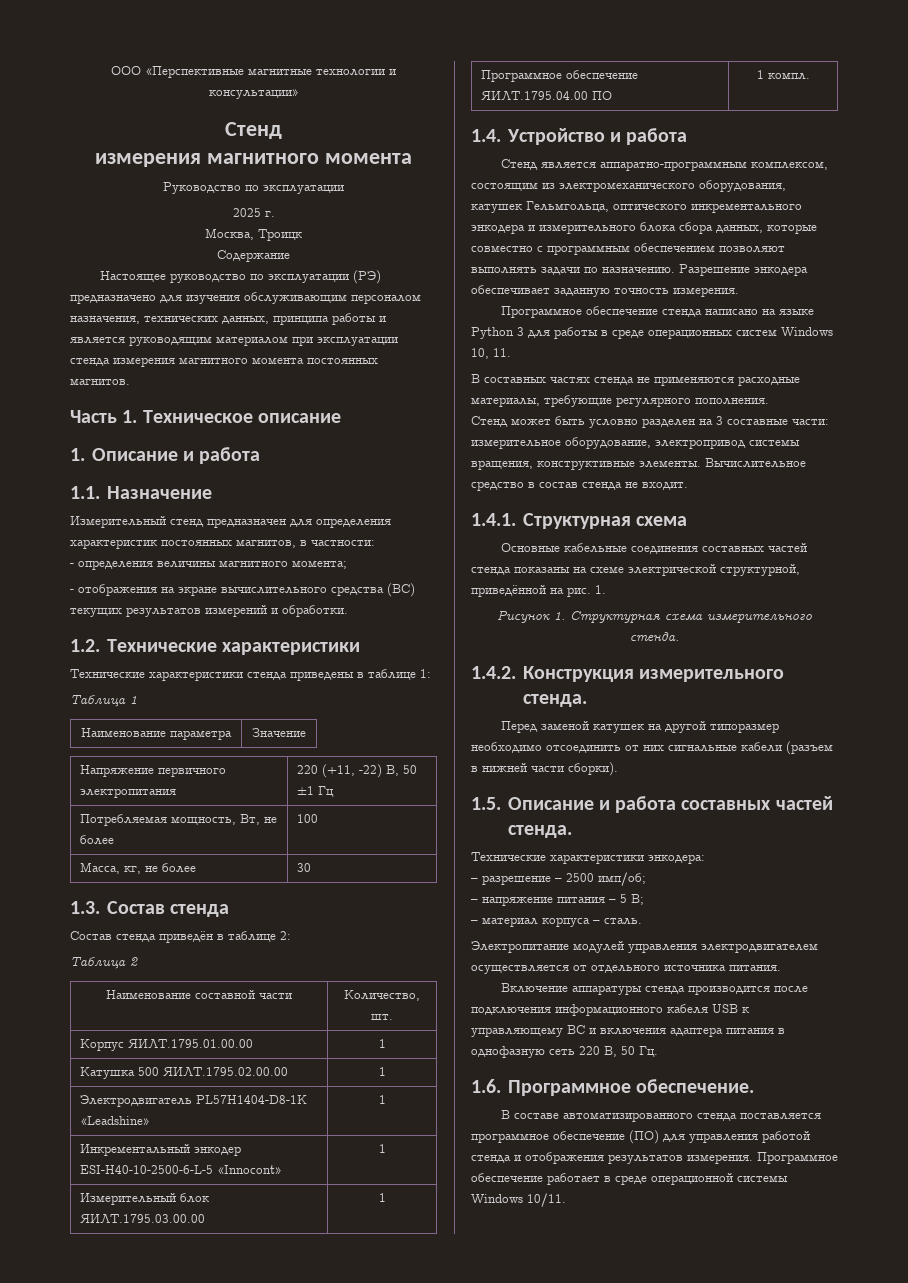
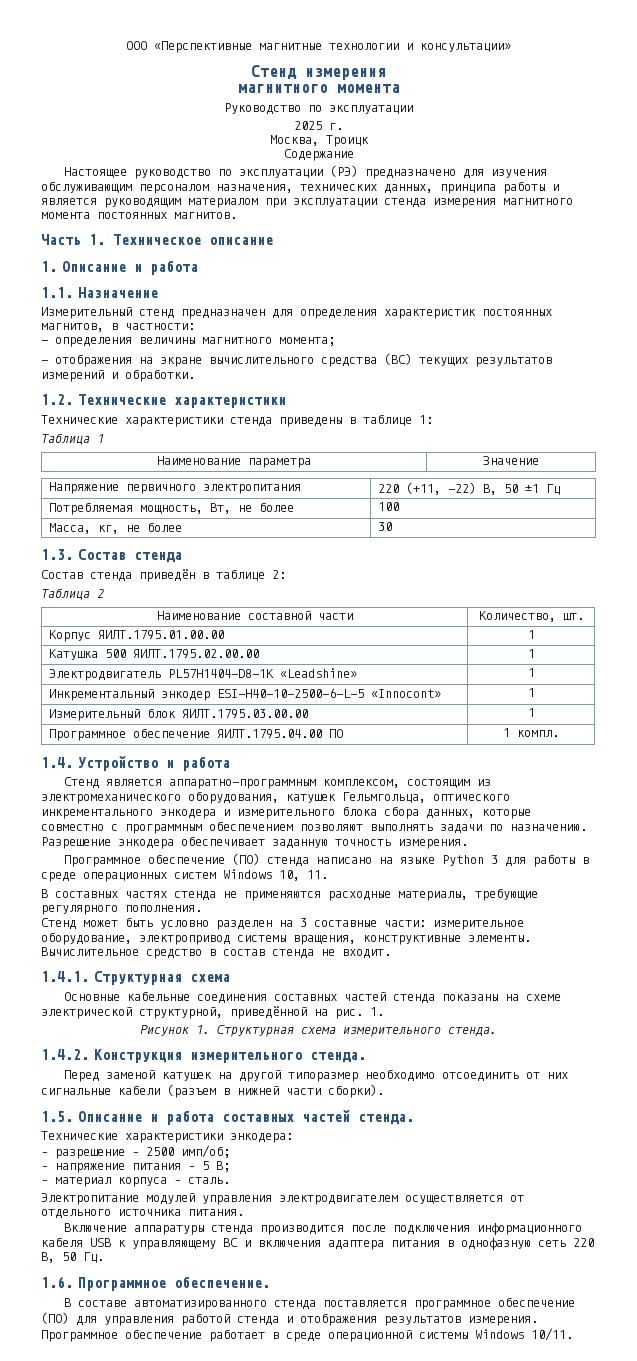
  ООО «Перспективные магнитные технологии и консультации»
- Стенд
- измерения магнитного момента
+ Стенд измерения
+ магнитного момента
- Программное обеспечение стенда написано на языке Python 3 для работы в среде операционных систем Windows 10, 11.
+ Программное обеспечение (ПО) стенда написано на языке Python 3 для работы в среде операционных систем Windows 10, 11.

